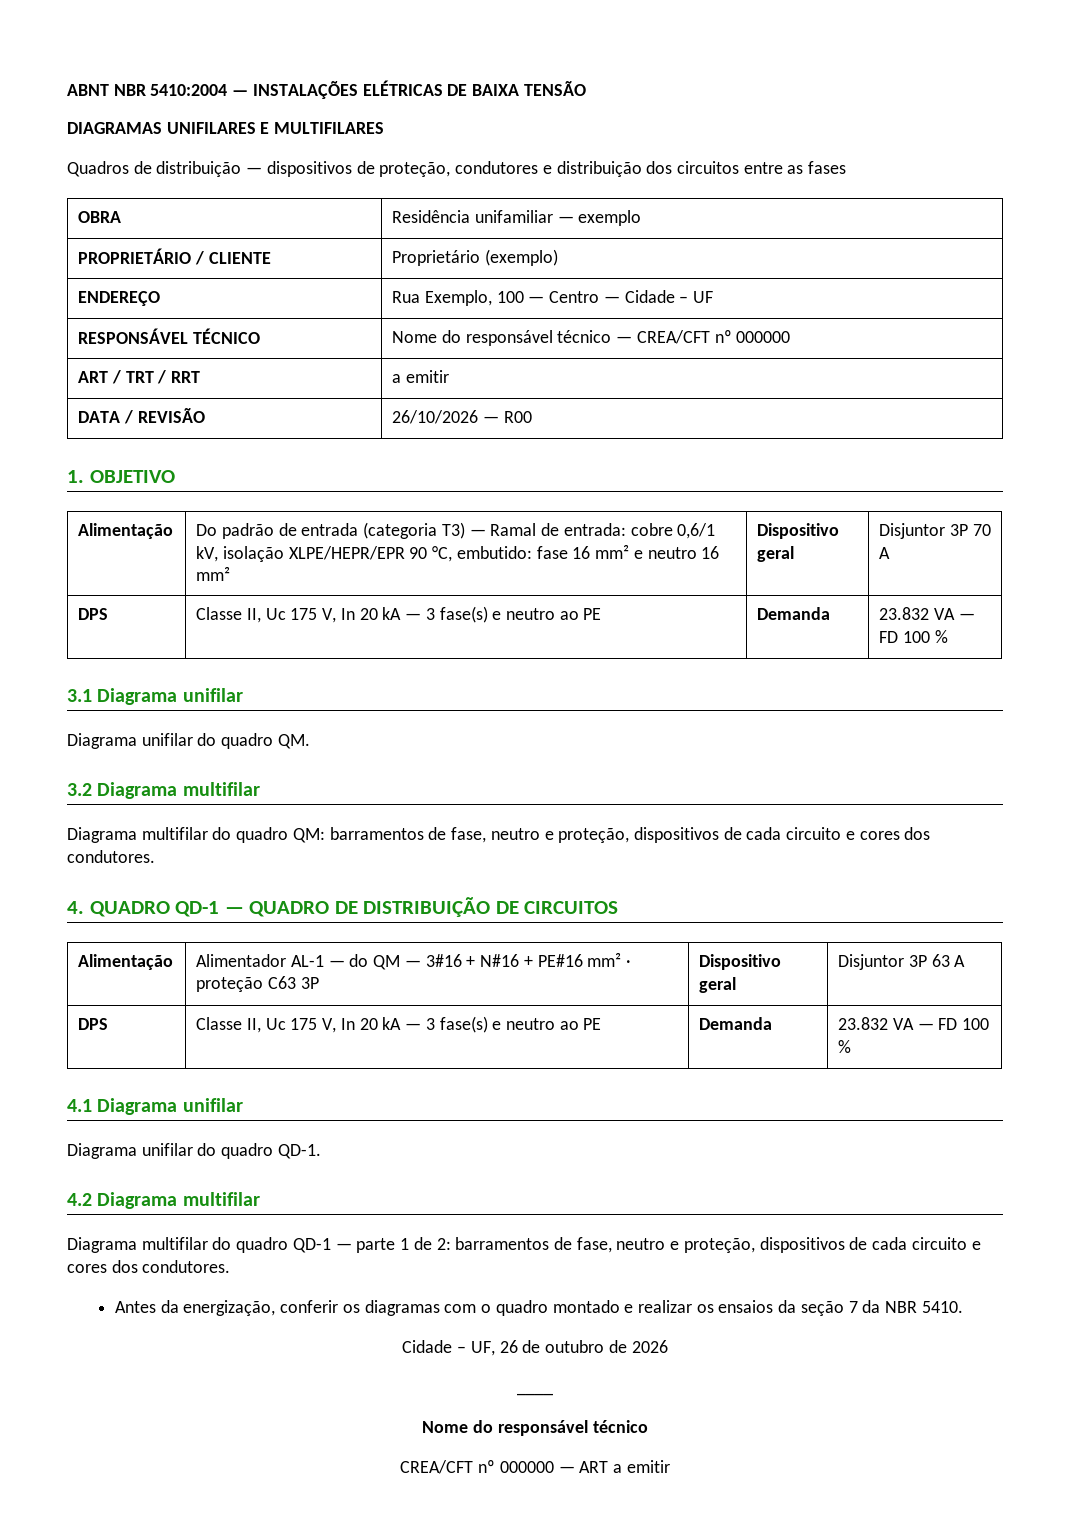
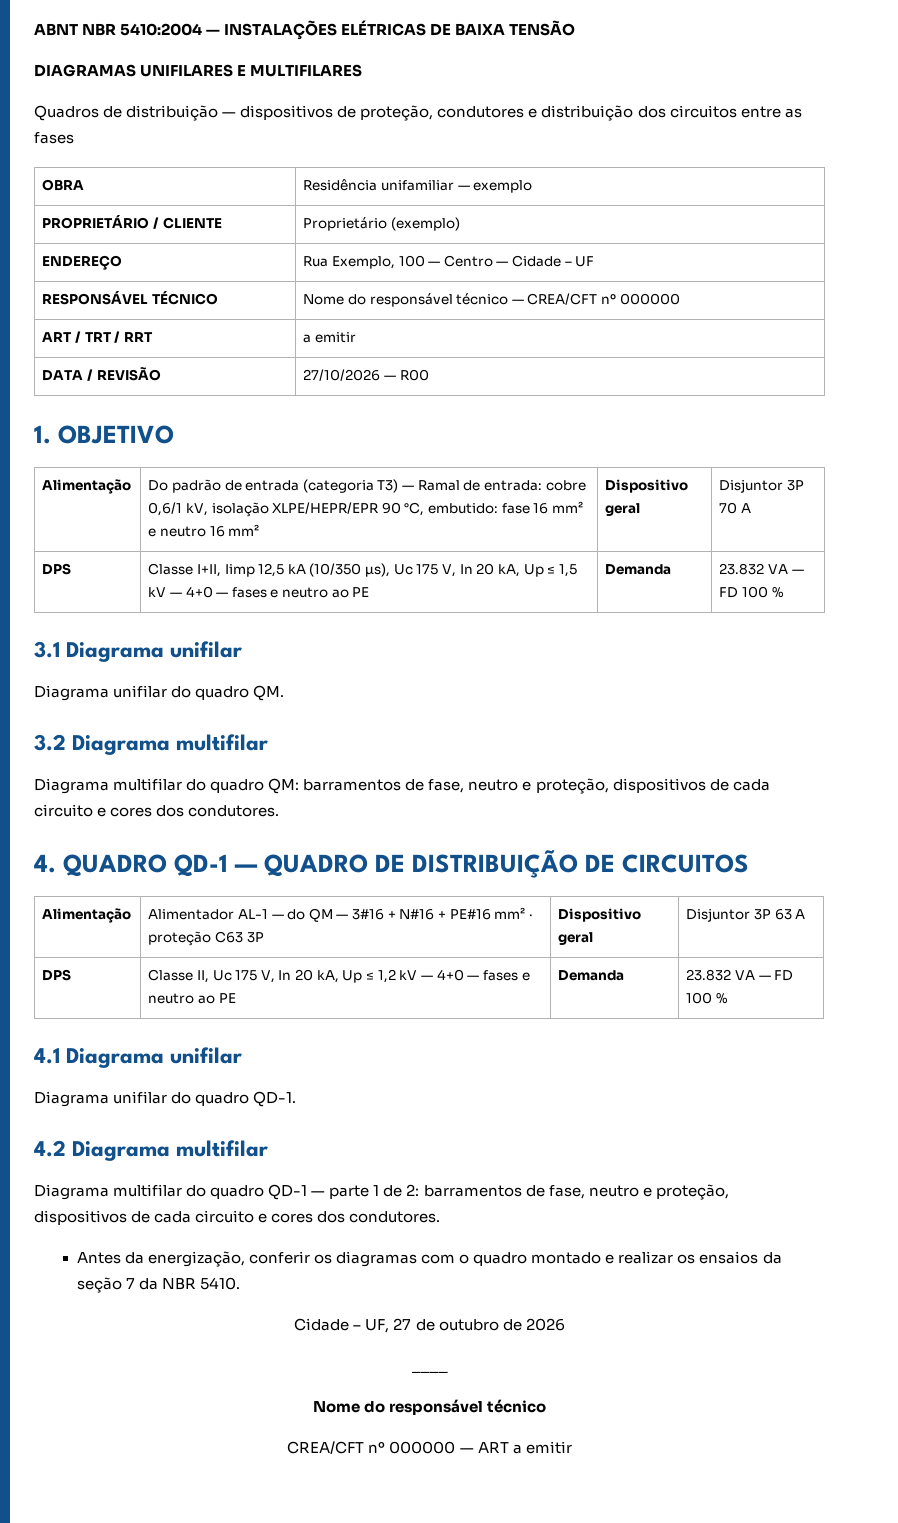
- DATA / REVISÃO | 26/10/2026 — R00
+ DATA / REVISÃO | 27/10/2026 — R00
  Alimentação | Do padrão de entrada (categoria T3) — Ramal de entrada: cobre 0,6/1 kV, isolação XLPE/HEPR/EPR 90 °C, embutido: fase 16 mm² e neutro 16 mm² | Dispositivo geral | Disjuntor 3P 70 A
- DPS | Classe II, Uc 175 V, In 20 kA — 3 fase(s) e neutro ao PE | Demanda | 23.832 VA — FD 100 %
+ DPS | Classe I+II, Iimp 12,5 kA (10/350 µs), Uc 175 V, In 20 kA, Up ≤ 1,5 kV — 4+0 — fases e neutro ao PE | Demanda | 23.832 VA — FD 100 %
  Alimentação | Alimentador AL-1 — do QM — 3#16 + N#16 + PE#16 mm² · proteção C63 3P | Dispositivo geral | Disjuntor 3P 63 A
- DPS | Classe II, Uc 175 V, In 20 kA — 3 fase(s) e neutro ao PE | Demanda | 23.832 VA — FD 100 %
+ DPS | Classe II, Uc 175 V, In 20 kA, Up ≤ 1,2 kV — 4+0 — fases e neutro ao PE | Demanda | 23.832 VA — FD 100 %
- Cidade – UF, 26 de outubro de 2026
+ Cidade – UF, 27 de outubro de 2026

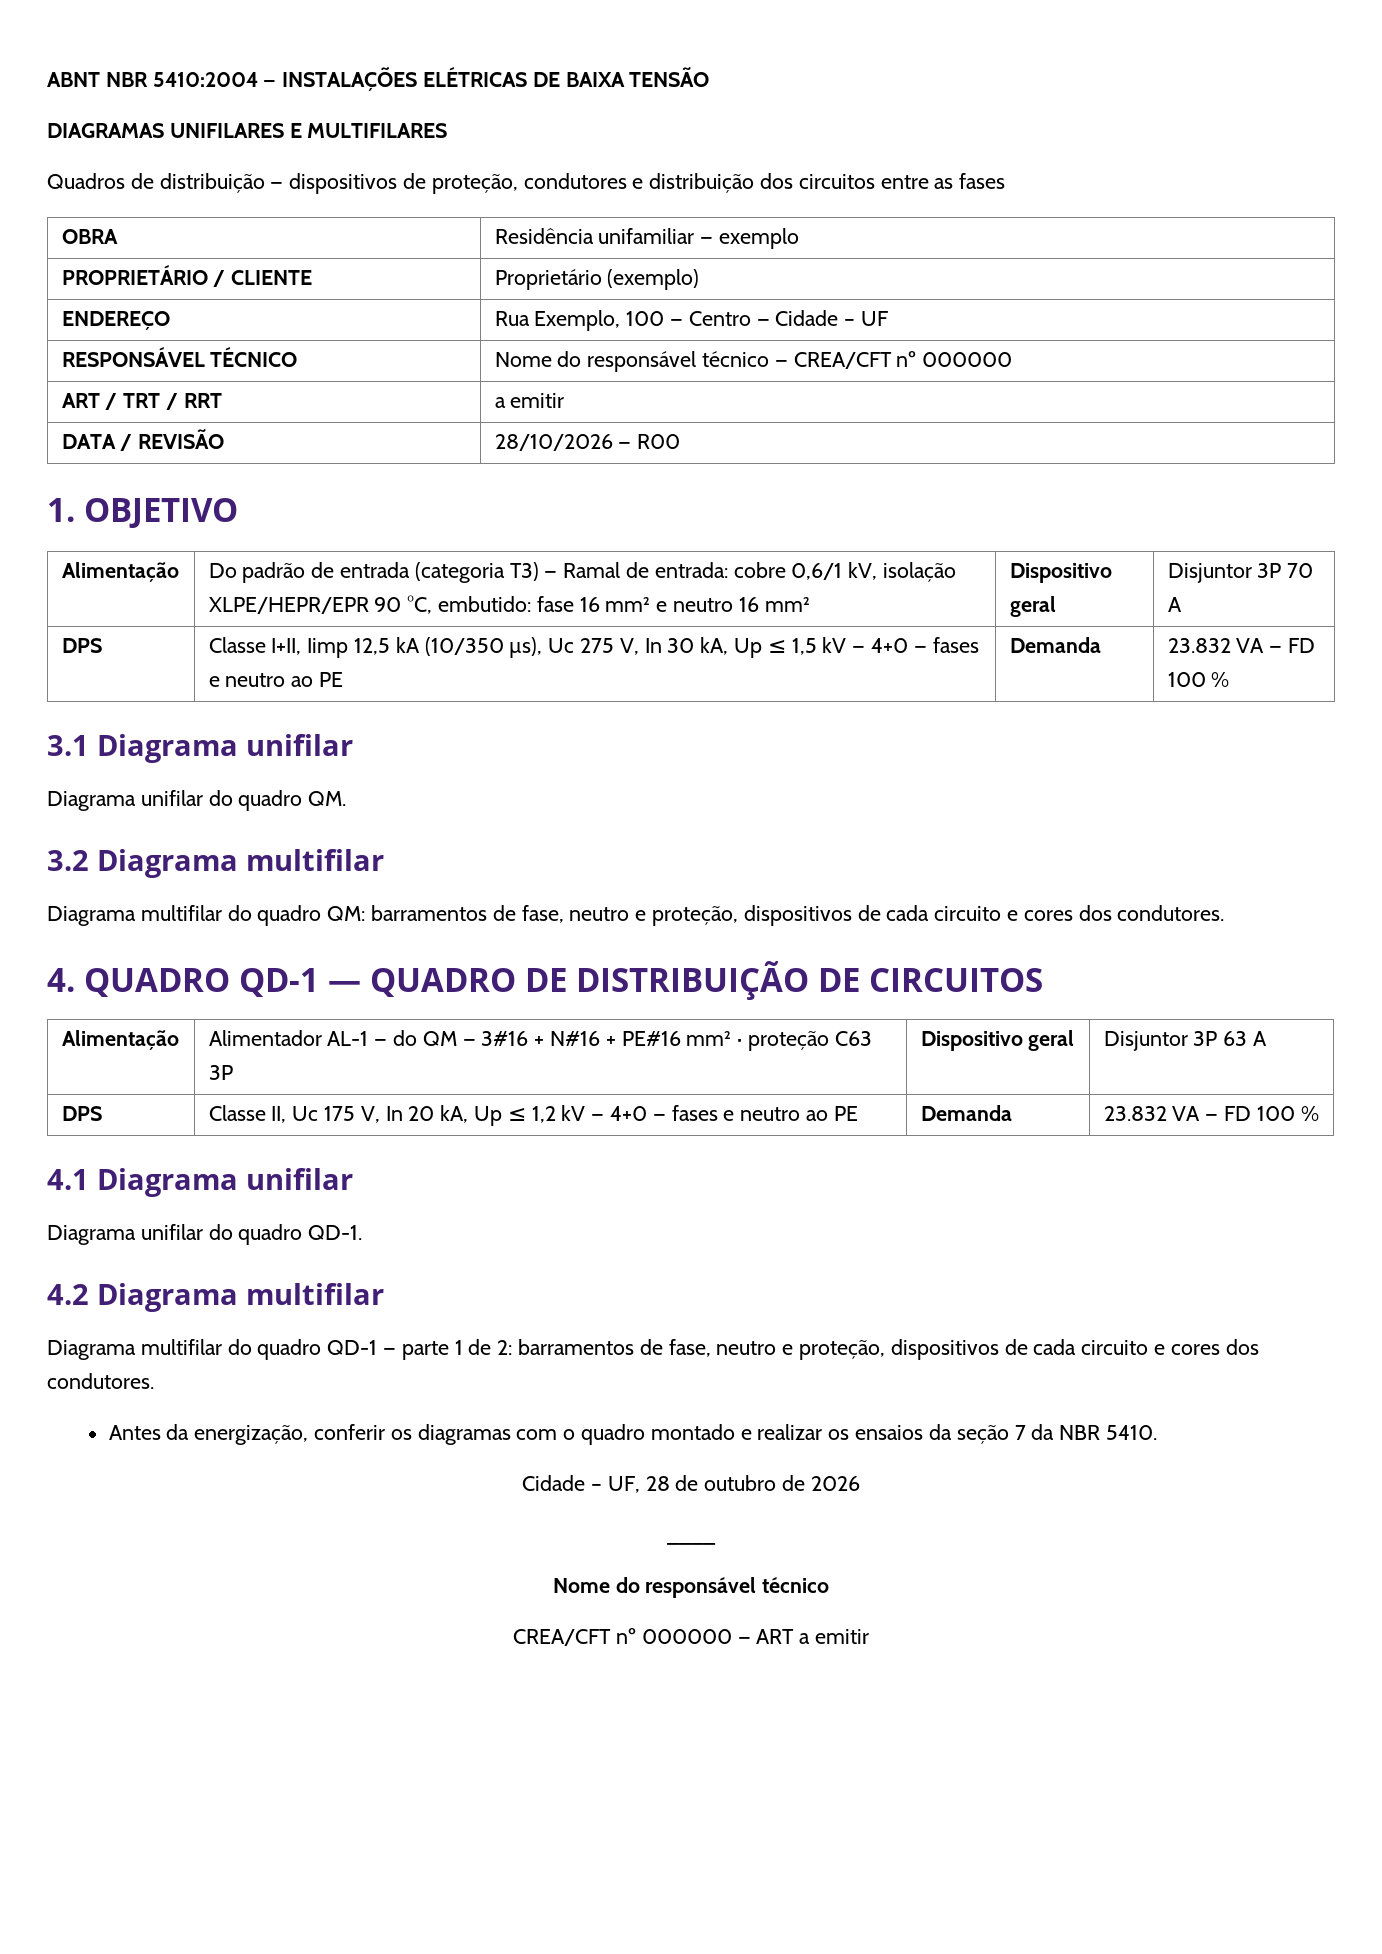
- DATA / REVISÃO | 27/10/2026 — R00
+ DATA / REVISÃO | 28/10/2026 — R00
- DPS | Classe I+II, Iimp 12,5 kA (10/350 µs), Uc 175 V, In 20 kA, Up ≤ 1,5 kV — 4+0 — fases e neutro ao PE | Demanda | 23.832 VA — FD 100 %
+ DPS | Classe I+II, Iimp 12,5 kA (10/350 µs), Uc 275 V, In 30 kA, Up ≤ 1,5 kV — 4+0 — fases e neutro ao PE | Demanda | 23.832 VA — FD 100 %
- Cidade – UF, 27 de outubro de 2026
+ Cidade – UF, 28 de outubro de 2026

